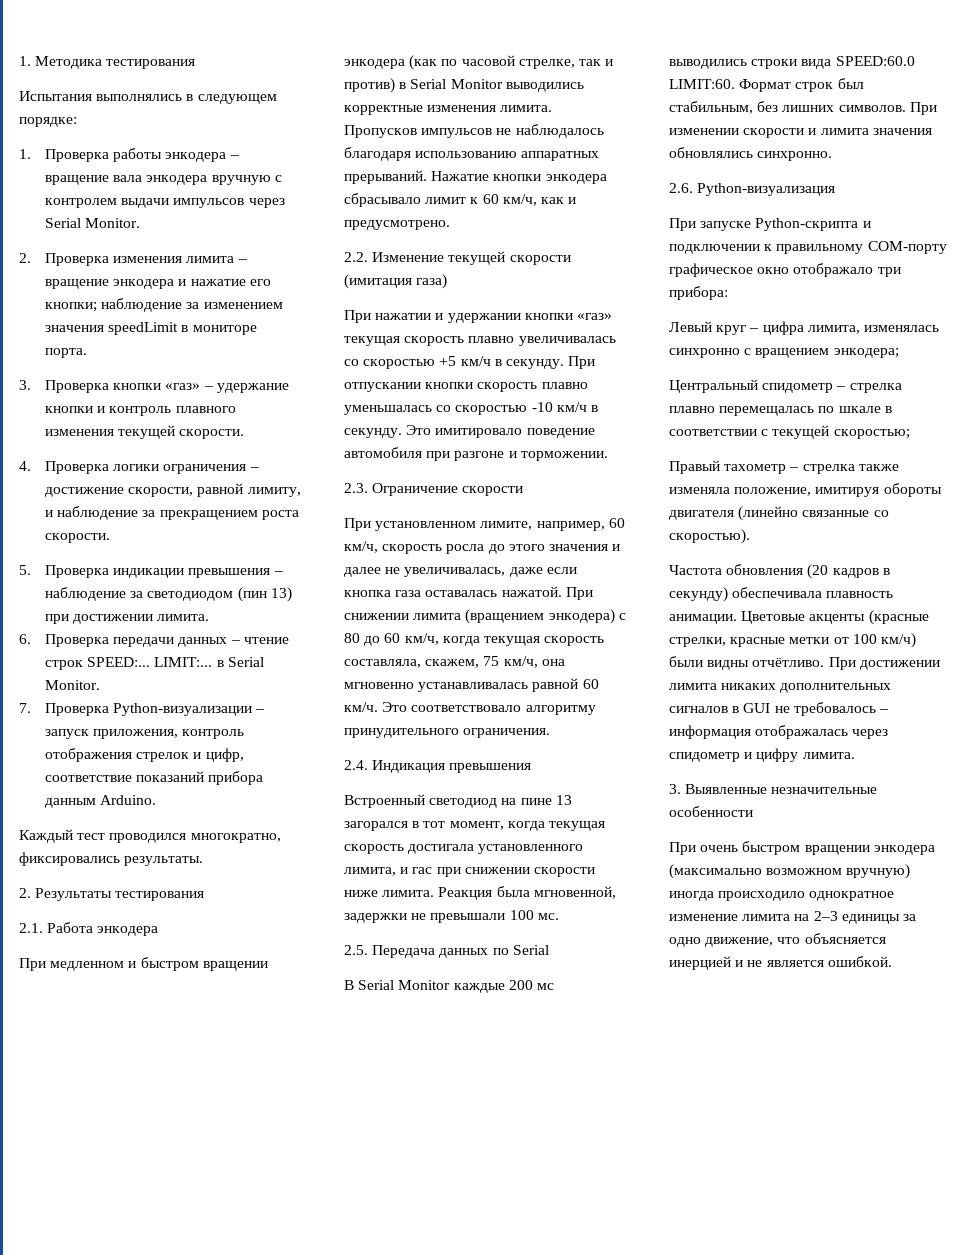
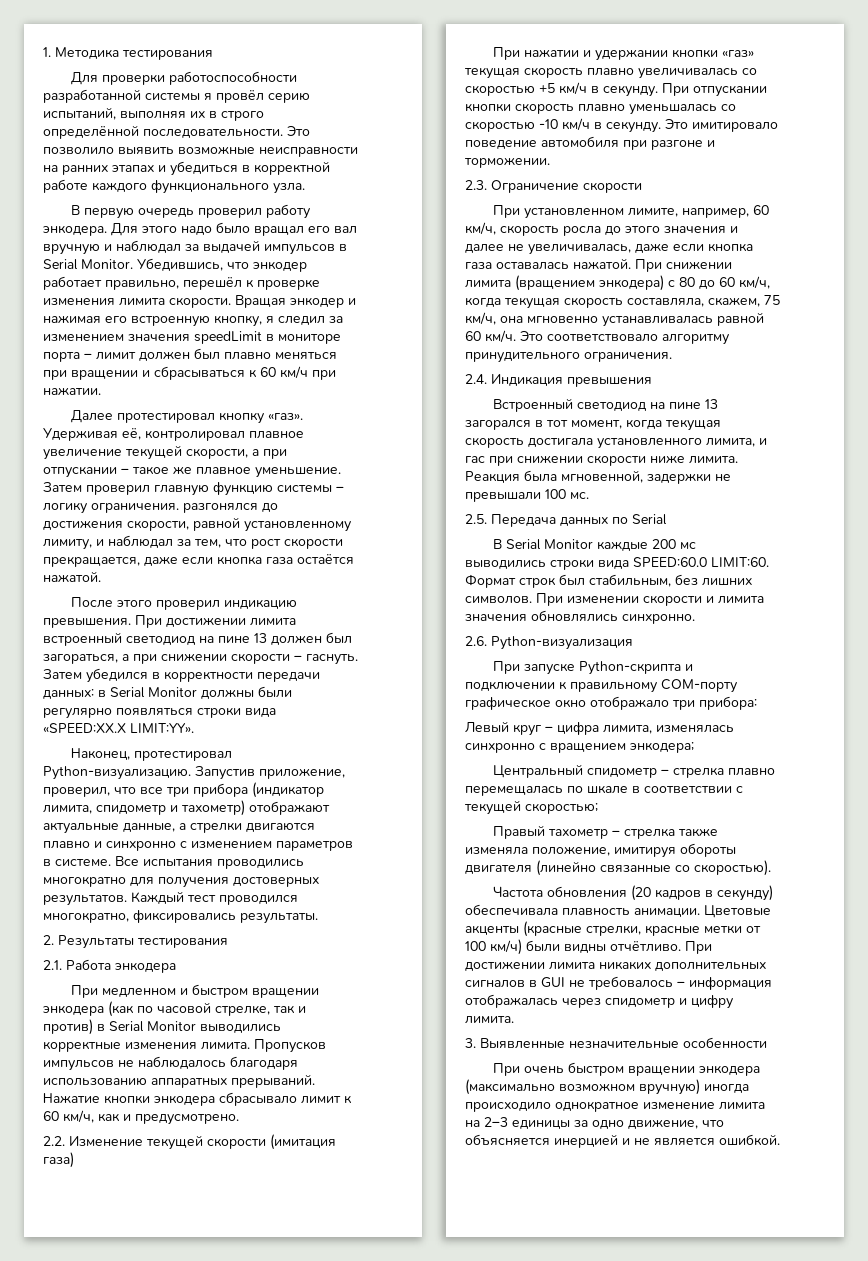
- Испытания выполнялись в следующем порядке:
- 1. Проверка работы энкодера – вращение вала энкодера вручную с контролем выдачи импульсов через Serial Monitor.
- 2. Проверка изменения лимита – вращение энкодера и нажатие его кнопки; наблюдение за изменением значения speedLimit в мониторе порта.
- 3. Проверка кнопки «газ» – удержание кнопки и контроль плавного изменения текущей скорости.
- 4. Проверка логики ограничения – достижение скорости, равной лимиту, и наблюдение за прекращением роста скорости.
- 5. Проверка индикации превышения – наблюдение за светодиодом (пин 13) при достижении лимита.
- 6. Проверка передачи данных – чтение строк SPEED:... LIMIT:... в Serial Monitor.
- 7. Проверка Python-визуализации – запуск приложения, контроль отображения стрелок и цифр, соответствие показаний прибора данным Arduino.
- Каждый тест проводился многократно, фиксировались результаты.
+ Для проверки работоспособности разработанной системы я провёл серию испытаний, выполняя их в строго определённой последовательности. Это позволило выявить возможные неисправности на ранних этапах и убедиться в корректной работе каждого функционального узла.
+ В первую очередь проверил работу энкодера. Для этого надо было вращал его вал вручную и наблюдал за выдачей импульсов в Serial Monitor. Убедившись, что энкодер работает правильно, перешёл к проверке изменения лимита скорости. Вращая энкодер и нажимая его встроенную кнопку, я следил за изменением значения speedLimit в мониторе порта – лимит должен был плавно меняться при вращении и сбрасываться к 60 км/ч при нажатии.
+ Далее протестировал кнопку «газ». Удерживая её, контролировал плавное увеличение текущей скорости, а при отпускании – такое же плавное уменьшение. Затем проверил главную функцию системы – логику ограничения. разгонялся до достижения скорости, равной установленному лимиту, и наблюдал за тем, что рост скорости прекращается, даже если кнопка газа остаётся нажатой.
+ После этого проверил индикацию превышения. При достижении лимита встроенный светодиод на пине 13 должен был загораться, а при снижении скорости – гаснуть. Затем убедился в корректности передачи данных: в Serial Monitor должны были регулярно появляться строки вида «SPEED:XX.X LIMIT:YY».
+ Наконец, протестировал Python-визуализацию. Запустив приложение, проверил, что все три прибора (индикатор лимита, спидометр и тахометр) отображают актуальные данные, а стрелки двигаются плавно и синхронно с изменением параметров в системе. Все испытания проводились многократно для получения достоверных результатов. Каждый тест проводился многократно, фиксировались результаты.

